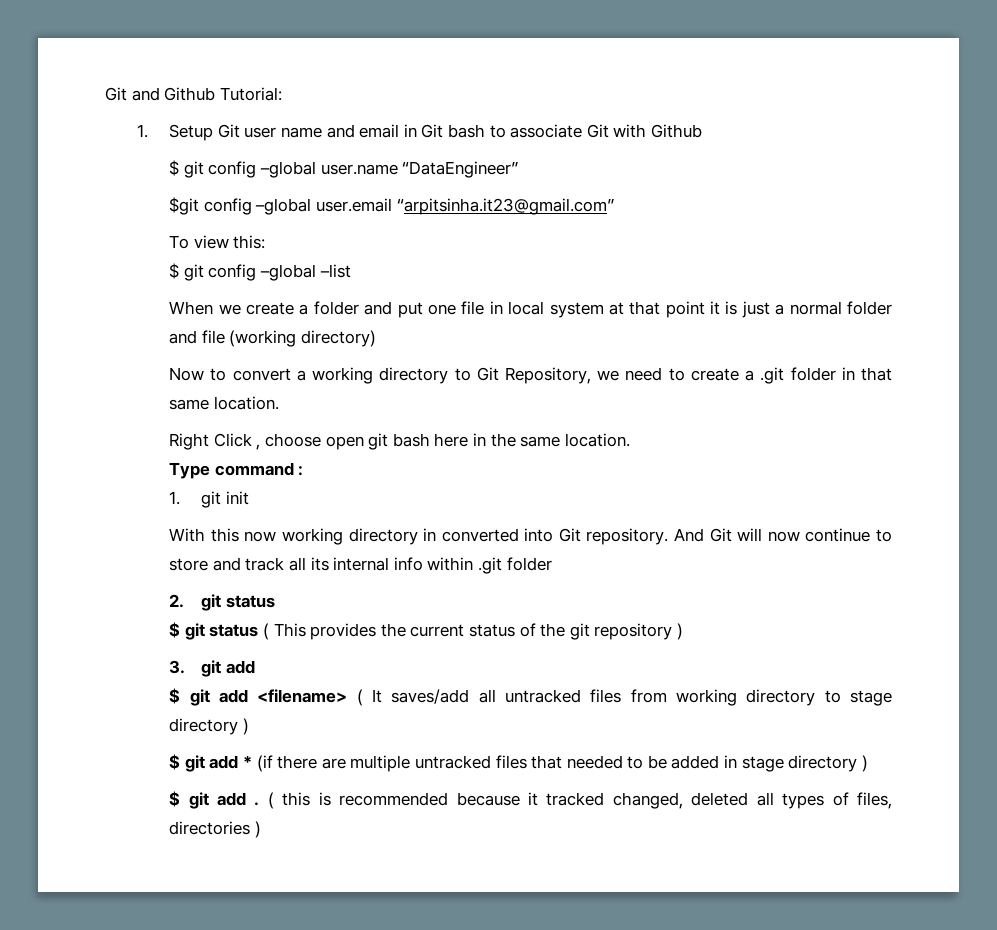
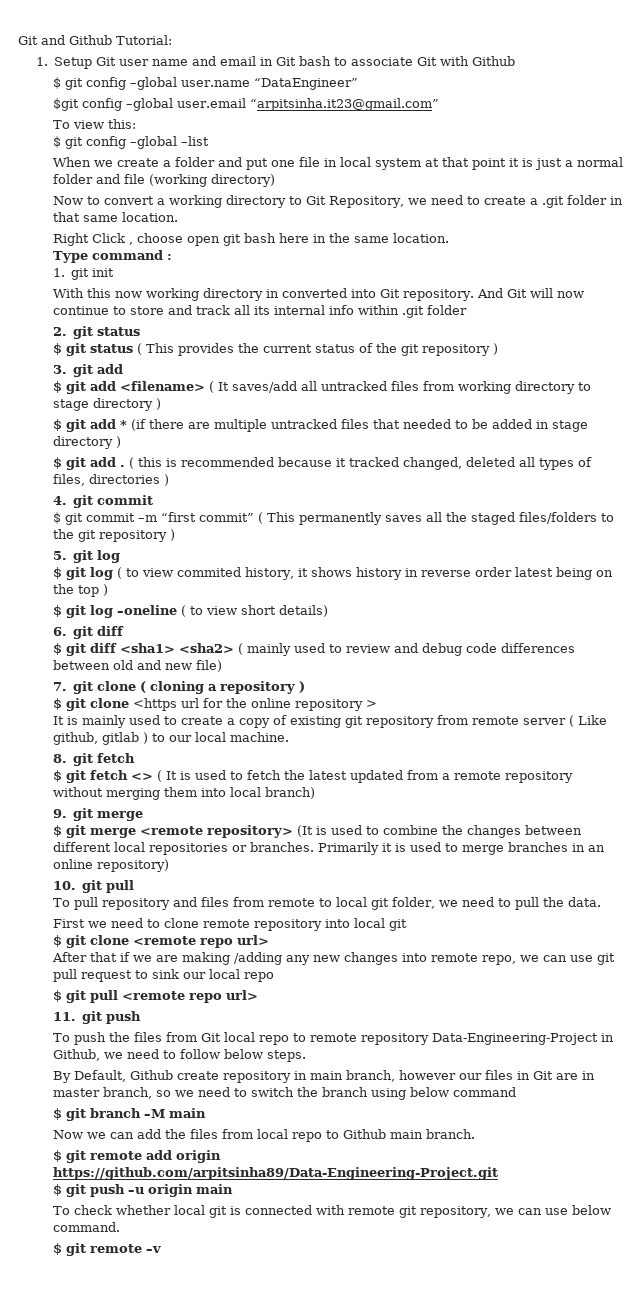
+ 4. git commit
+ $ git commit –m “first commit” ( This permanently saves all the staged files/folders to the git repository )
+ 5. git log
+ $ git log ( to view commited history, it shows history in reverse order latest being on the top )
+ $ git log –oneline ( to view short details)
+ 6. git diff
+ $ git diff <sha1> <sha2> ( mainly used to review and debug code differences between old and new file)
+ 7. git clone ( cloning a repository )
+ $ git clone <https url for the online repository >
+ It is mainly used to create a copy of existing git repository from remote server ( Like github, gitlab ) to our local machine.
+ 8. git fetch
+ $ git fetch <> ( It is used to fetch the latest updated from a remote repository without merging them into local branch)
+ 9. git merge
+ $ git merge <remote repository> (It is used to combine the changes between different local repositories or branches. Primarily it is used to merge branches in an online repository)
+ 10. git pull
+ To pull repository and files from remote to local git folder, we need to pull the data.
+ First we need to clone remote repository into local git
+ $ git clone <remote repo url>
+ After that if we are making /adding any new changes into remote repo, we can use git pull request to sink our local repo
+ $ git pull <remote repo url>
+ 11. git push
+ To push the files from Git local repo to remote repository Data-Engineering-Project in Github, we need to follow below steps.
+ By Default, Github create repository in main branch, however our files in Git are in master branch, so we need to switch the branch using below command
+ $ git branch –M main
+ Now we can add the files from local repo to Github main branch.
+ $ git remote add origin https://github.com/arpitsinha89/Data-Engineering-Project.git
+ $ git push –u origin main
+ To check whether local git is connected with remote git repository, we can use below command.
+ $ git remote –v

